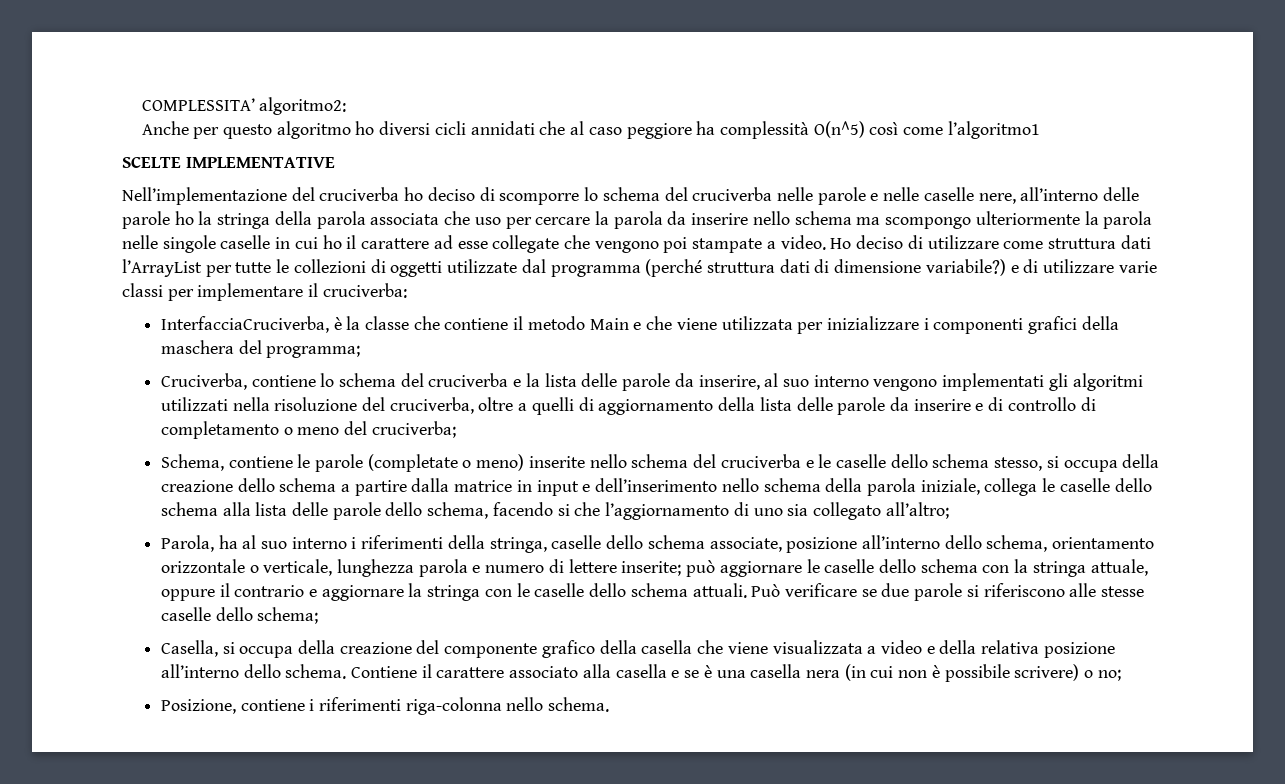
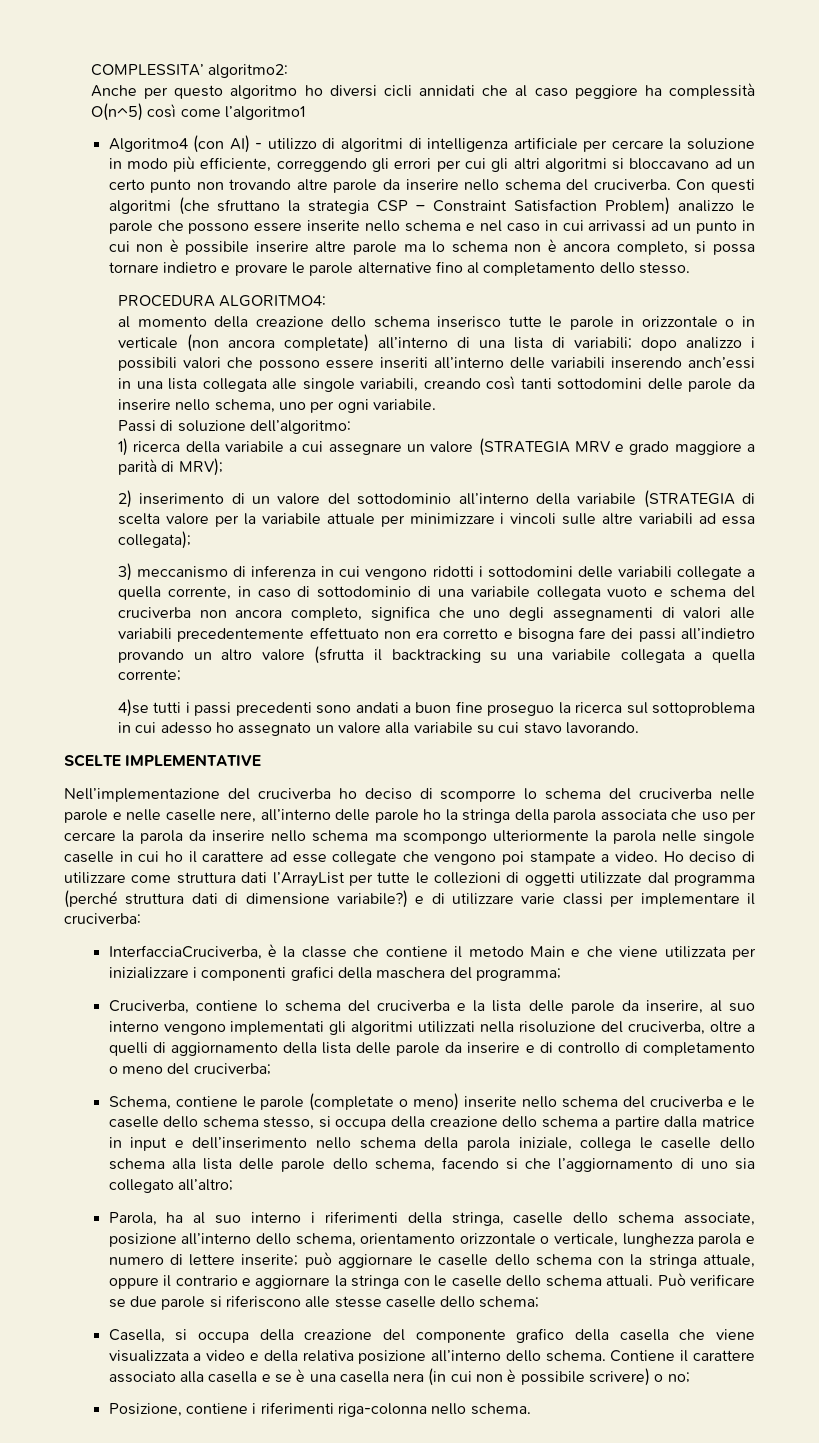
+ Algoritmo4 (con AI) - utilizzo di algoritmi di intelligenza artificiale per cercare la soluzione in modo più efficiente, correggendo gli errori per cui gli altri algoritmi si bloccavano ad un certo punto non trovando altre parole da inserire nello schema del cruciverba. Con questi algoritmi (che sfruttano la strategia CSP – Constraint Satisfaction Problem) analizzo le parole che possono essere inserite nello schema e nel caso in cui arrivassi ad un punto in cui non è possibile inserire altre parole ma lo schema non è ancora completo, si possa tornare indietro e provare le parole alternative fino al completamento dello stesso.
+ PROCEDURA ALGORITMO4:
+ al momento della creazione dello schema inserisco tutte le parole in orizzontale o in verticale (non ancora completate) all’interno di una lista di variabili; dopo analizzo i possibili valori che possono essere inseriti all’interno delle variabili inserendo anch’essi in una lista collegata alle singole variabili, creando così tanti sottodomini delle parole da inserire nello schema, uno per ogni variabile.
+ Passi di soluzione dell’algoritmo:
+ 1) ricerca della variabile a cui assegnare un valore (STRATEGIA MRV e grado maggiore a parità di MRV);
+ 2) inserimento di un valore del sottodominio all’interno della variabile (STRATEGIA di scelta valore per la variabile attuale per minimizzare i vincoli sulle altre variabili ad essa collegata);
+ 3) meccanismo di inferenza in cui vengono ridotti i sottodomini delle variabili collegate a quella corrente, in caso di sottodominio di una variabile collegata vuoto e schema del cruciverba non ancora completo, significa che uno degli assegnamenti di valori alle variabili precedentemente effettuato non era corretto e bisogna fare dei passi all’indietro provando un altro valore (sfrutta il backtracking su una variabile collegata a quella corrente;
+ 4)se tutti i passi precedenti sono andati a buon fine proseguo la ricerca sul sottoproblema in cui adesso ho assegnato un valore alla variabile su cui stavo lavorando.

